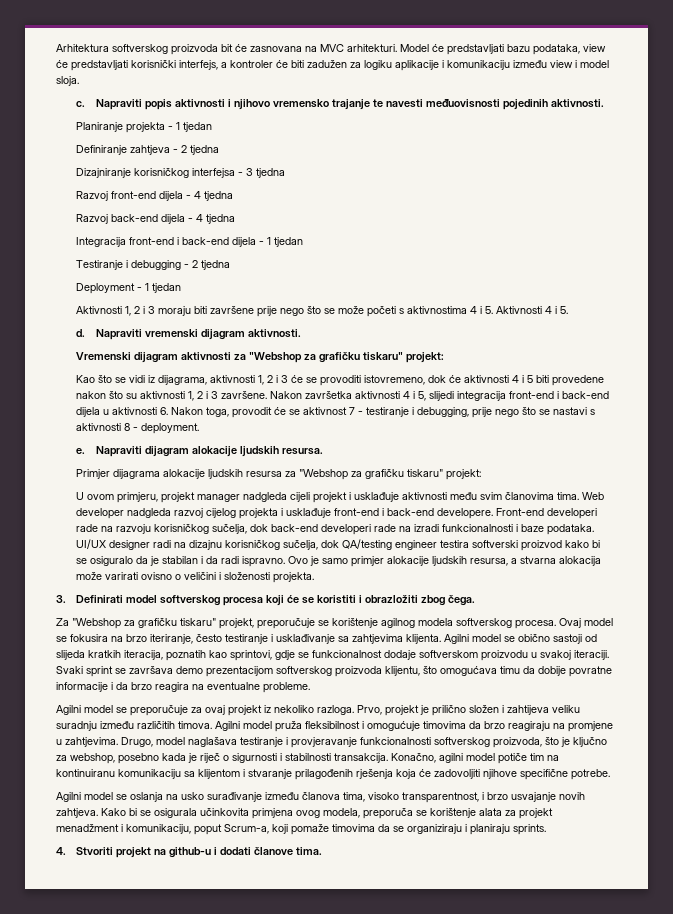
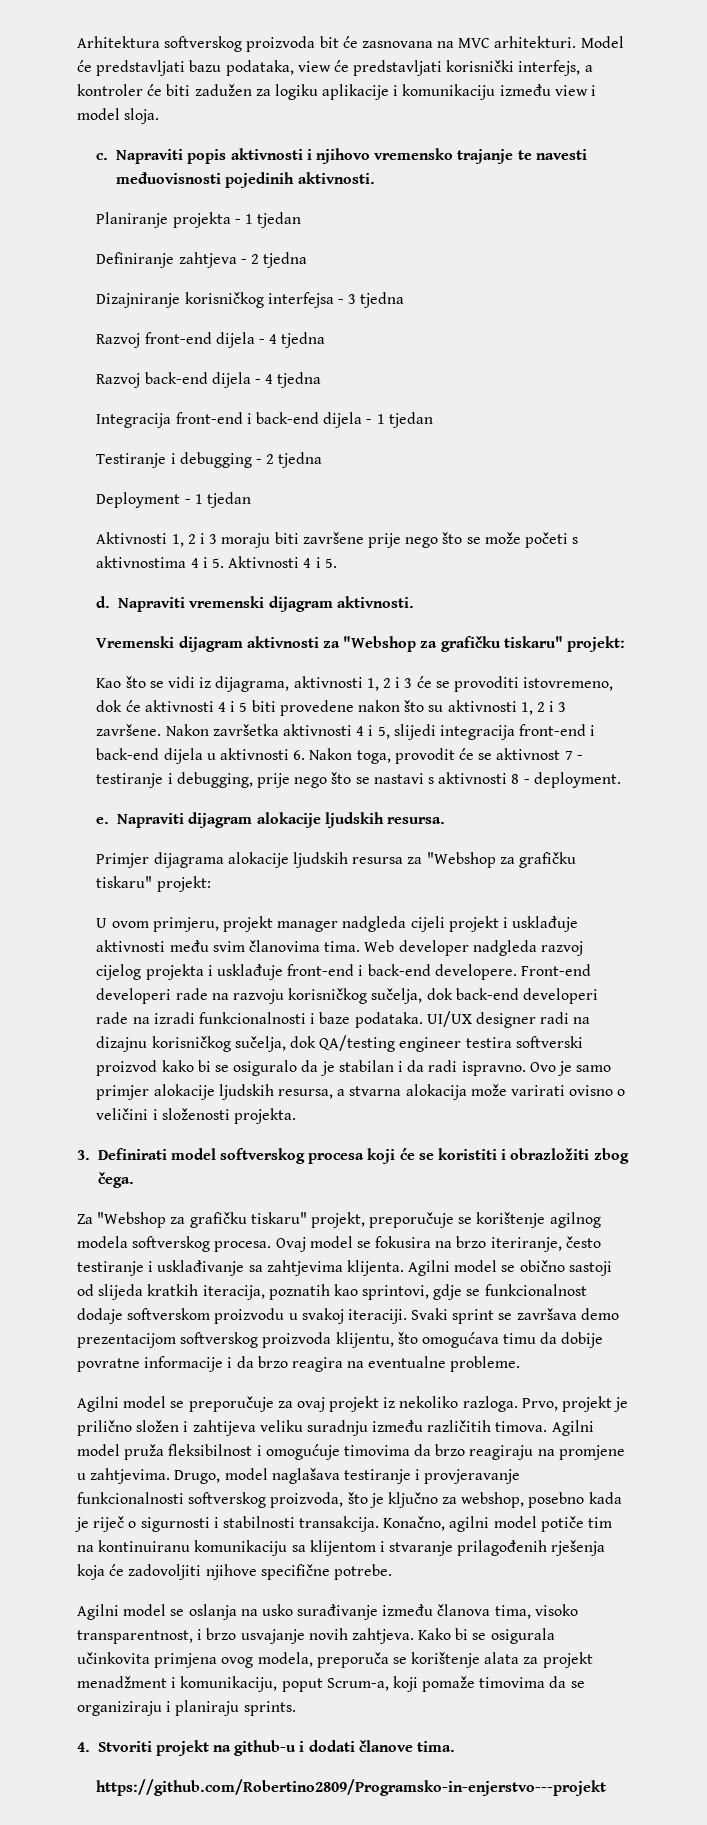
+ https://github.com/Robertino2809/Programsko-in-enjerstvo---projekt

